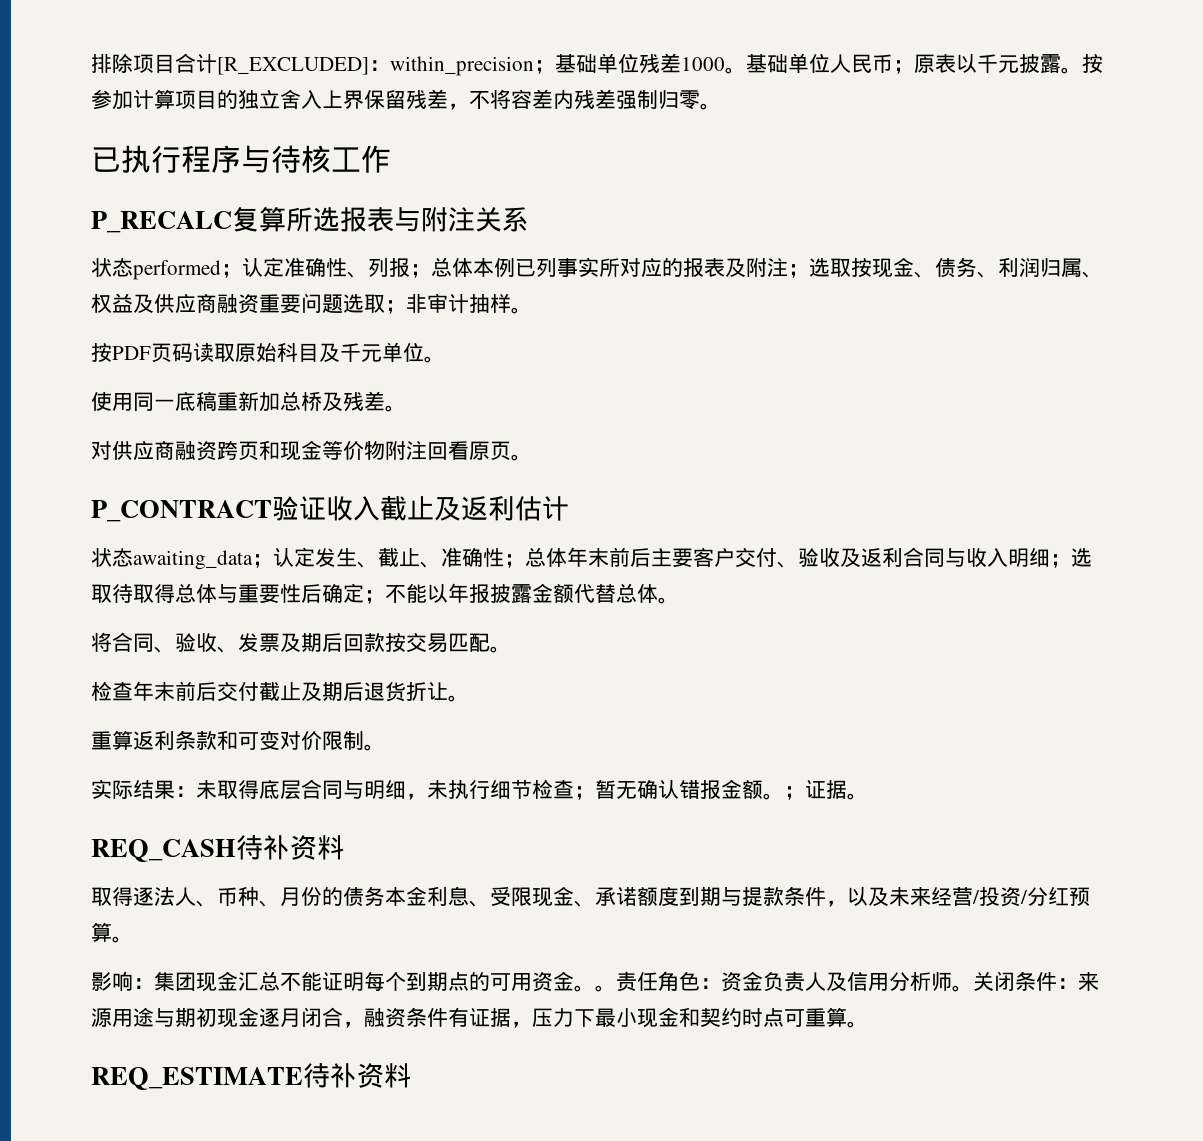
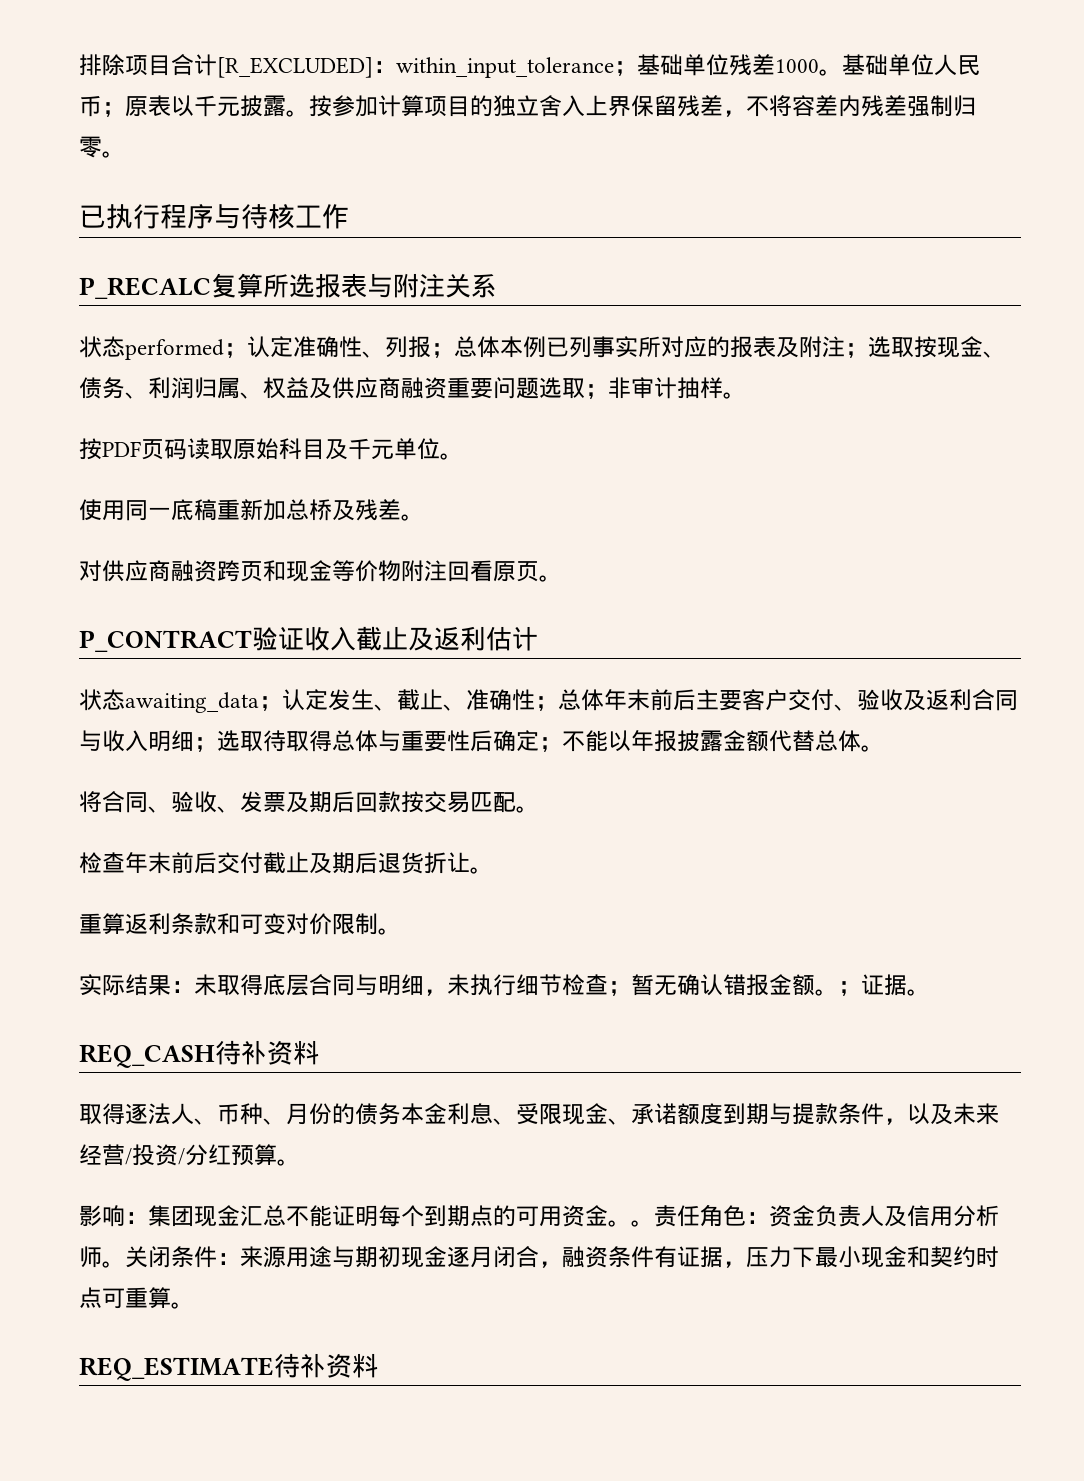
- 排除项目合计[R_EXCLUDED]：within_precision；基础单位残差1000。
+ 排除项目合计[R_EXCLUDED]：within_input_tolerance；基础单位残差1000。

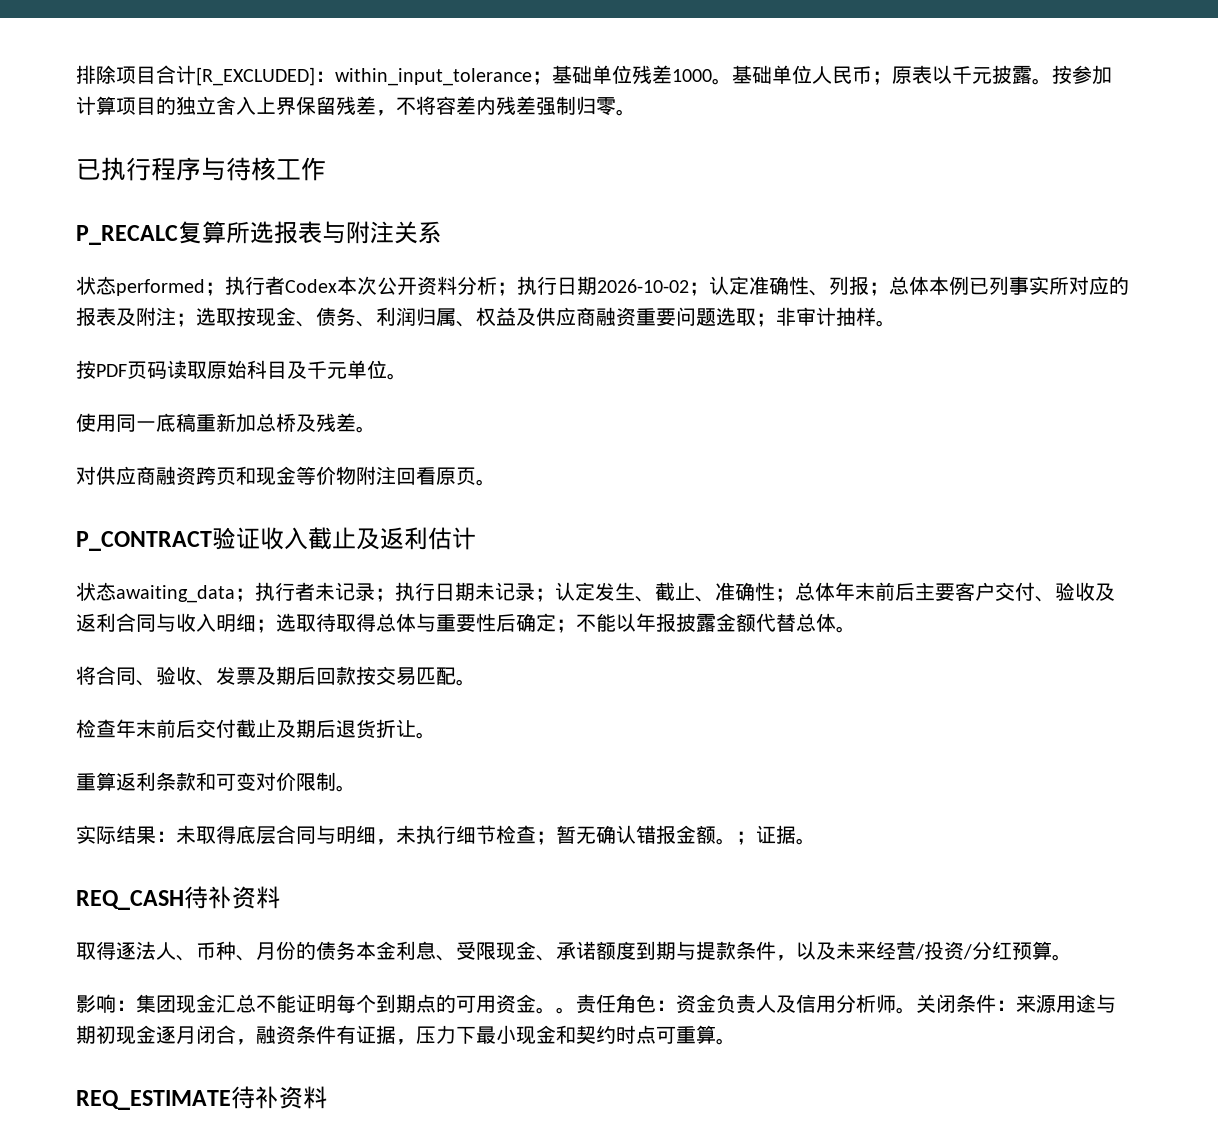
- 状态performed；认定准确性、列报；总体本例已列事实所对应的报表及附注；选取按现金、债务、利润归属、权益及供应商融资重要问题选取；非审计抽样。
+ 状态performed；执行者Codex本次公开资料分析；执行日期2026-10-02；认定准确性、列报；总体本例已列事实所对应的报表及附注；选取按现金、债务、利润归属、权益及供应商融资重要问题选取；非审计抽样。
- 状态awaiting_data；认定发生、截止、准确性；总体年末前后主要客户交付、验收及返利合同与收入明细；选取待取得总体与重要性后确定；不能以年报披露金额代替总体。
+ 状态awaiting_data；执行者未记录；执行日期未记录；认定发生、截止、准确性；总体年末前后主要客户交付、验收及返利合同与收入明细；选取待取得总体与重要性后确定；不能以年报披露金额代替总体。

